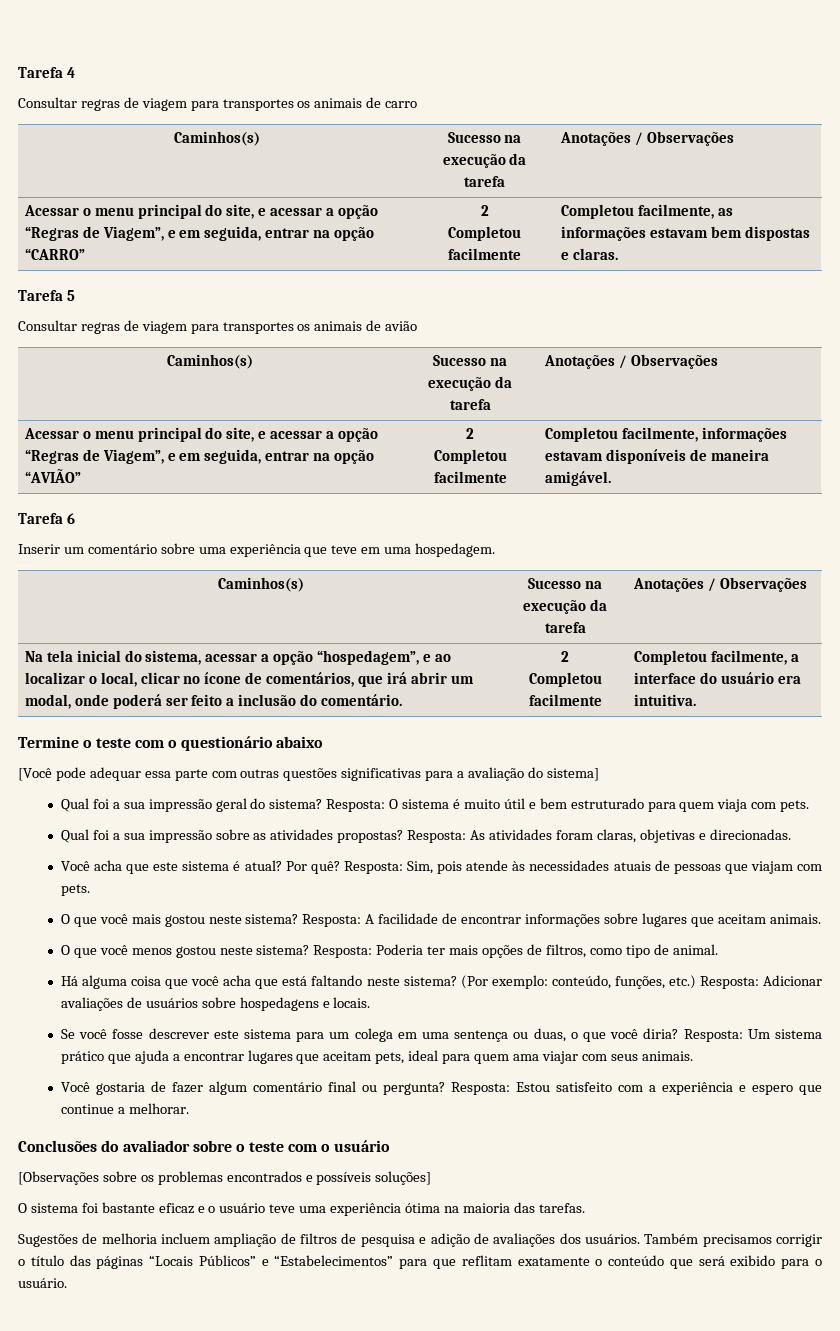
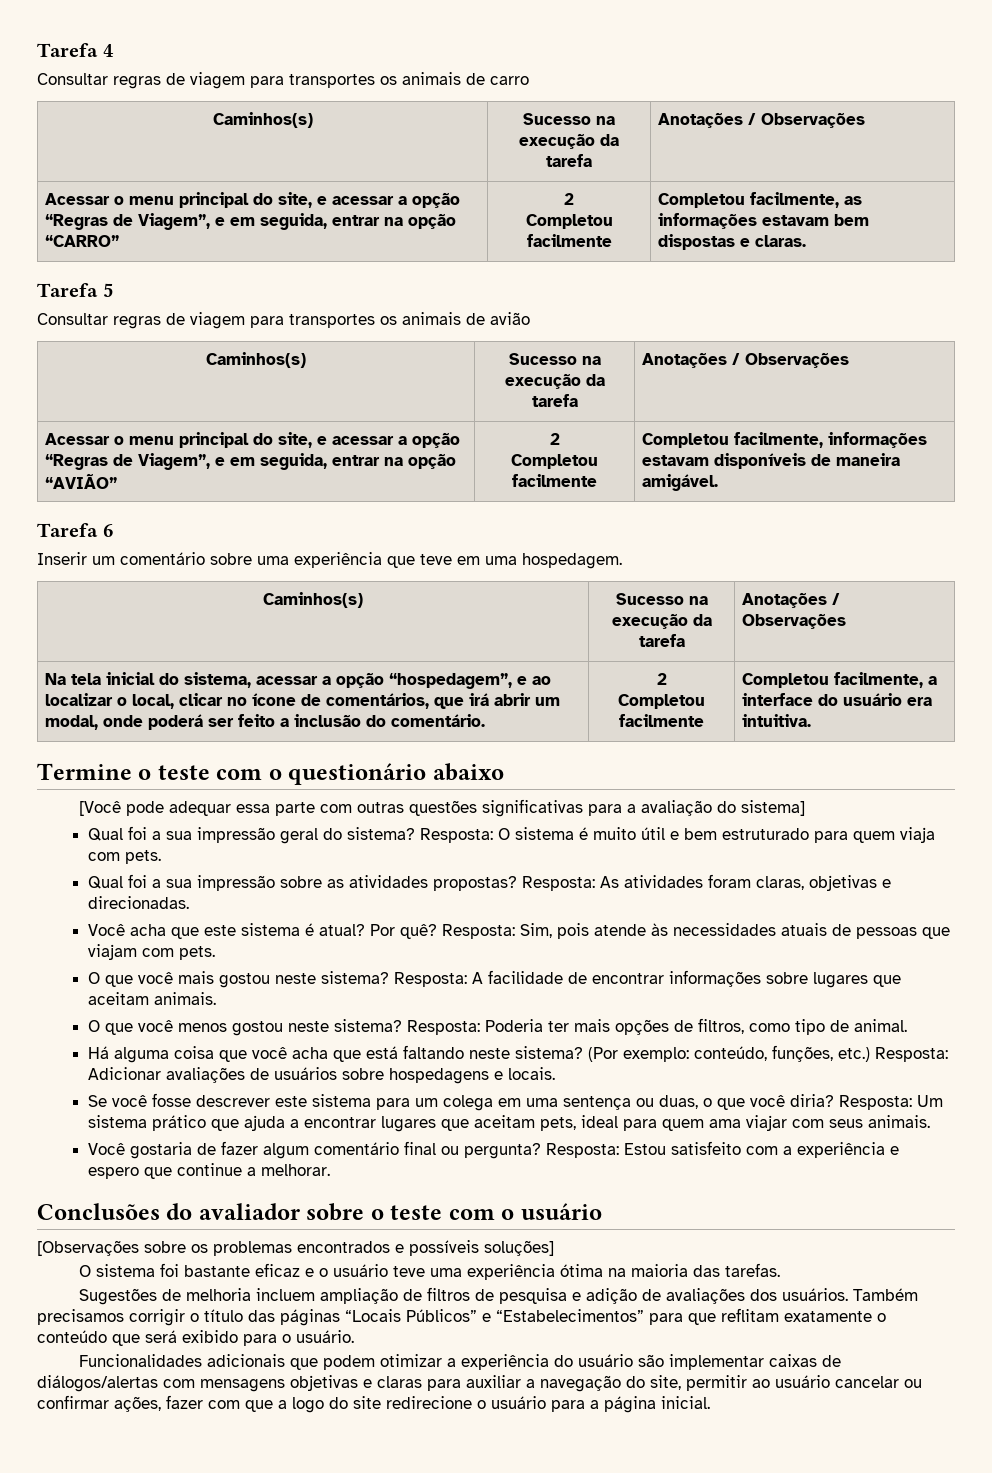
+ Funcionalidades adicionais que podem otimizar a experiência do usuário são implementar caixas de diálogos/alertas com mensagens objetivas e claras para auxiliar a navegação do site, permitir ao usuário cancelar ou confirmar ações, fazer com que a logo do site redirecione o usuário para a página inicial.

